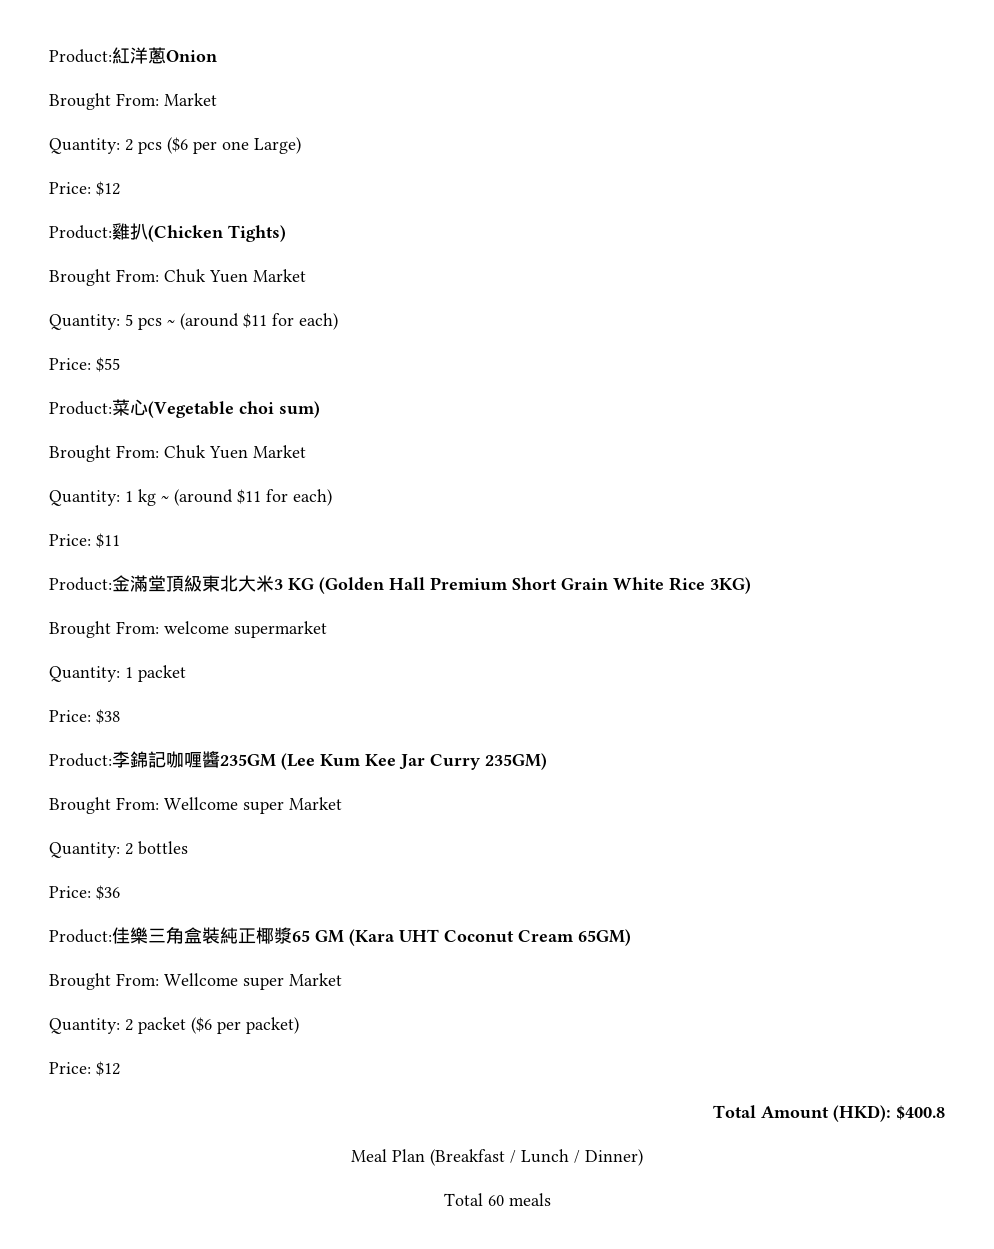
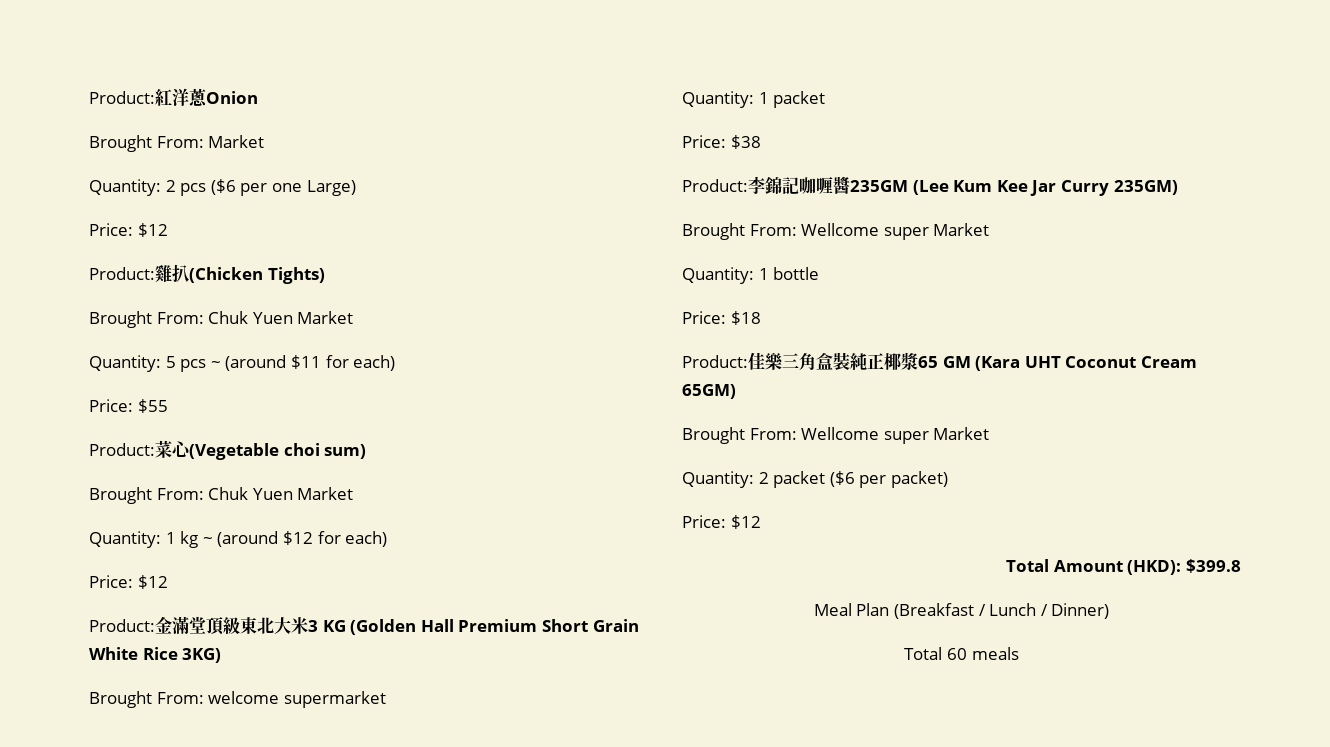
- Quantity: 1 kg ~ (around $11 for each)
- Price: $11
+ Quantity: 1 kg ~ (around $12 for each)
+ Price: $12
- Quantity: 2 bottles
- Price: $36
+ Quantity: 1 bottle
+ Price: $18
- Total Amount (HKD): $400.8
+ Total Amount (HKD): $399.8

